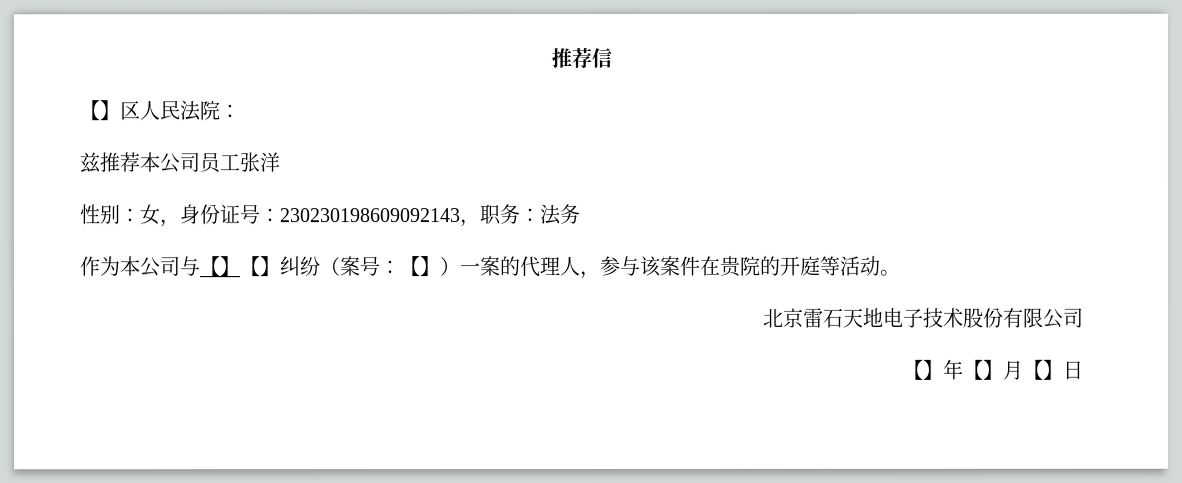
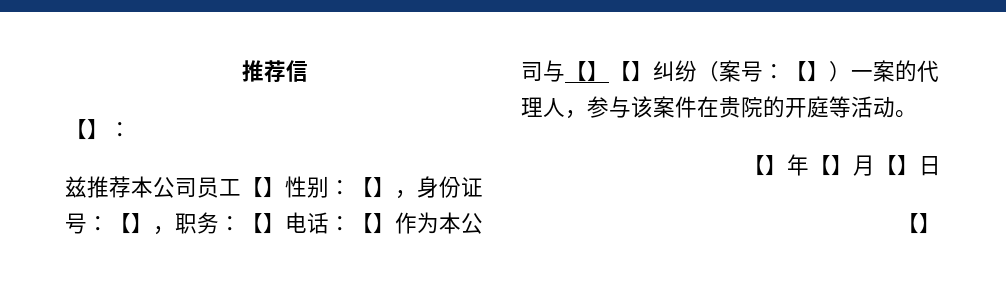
- 【】区人民法院：
+ 【】：
- 兹推荐本公司员工张洋
- 性别：女，身份证号：230230198609092143，职务：法务
- 作为本公司与【】【】纠纷（案号：【】）一案的代理人，参与该案件在贵院的开庭等活动。
+ 兹推荐本公司员工【】性别：【】，身份证号：【】，职务：【】电话：【】作为本公司与【】【】纠纷（案号：【】）一案的代理人，参与该案件在贵院的开庭等活动。
- 北京雷石天地电子技术股份有限公司
  【】年【】月【】日
+ 【】

